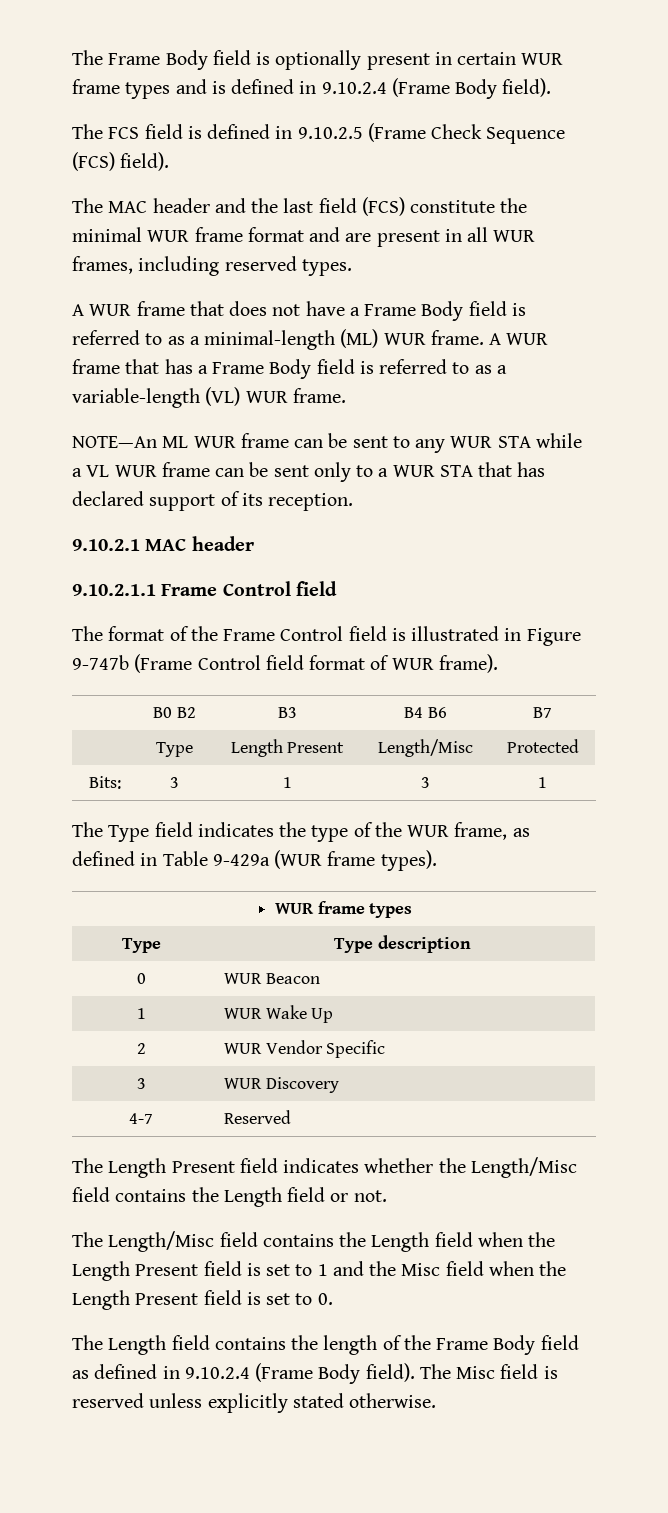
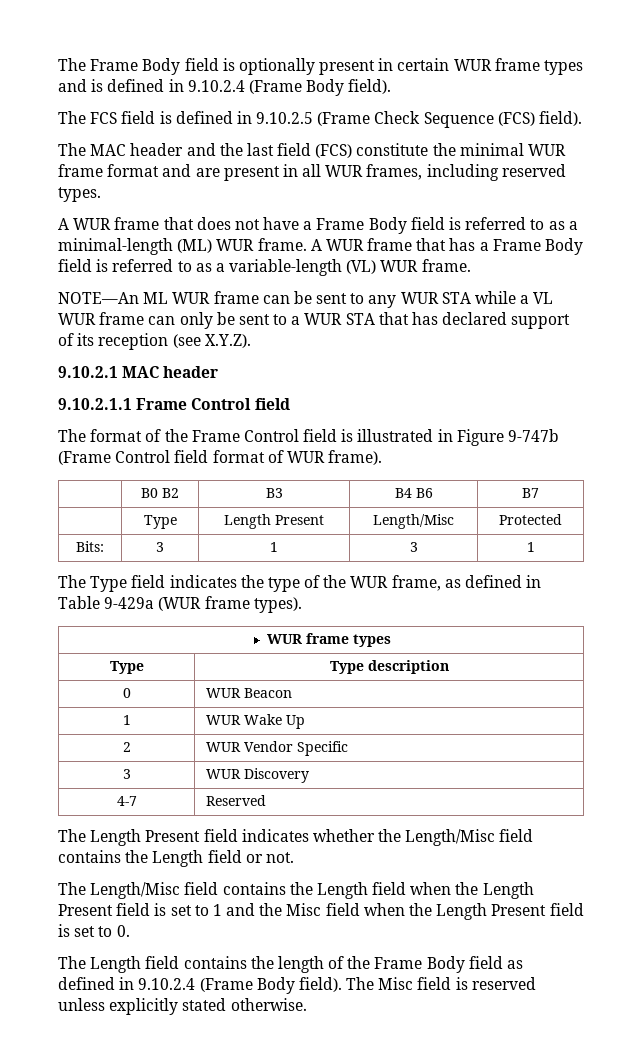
- NOTE—An ML WUR frame can be sent to any WUR STA while a VL WUR frame can be sent only to a WUR STA that has declared support of its reception.
+ NOTE—An ML WUR frame can be sent to any WUR STA while a VL WUR frame can only be sent to a WUR STA that has declared support of its reception (see X.Y.Z).

